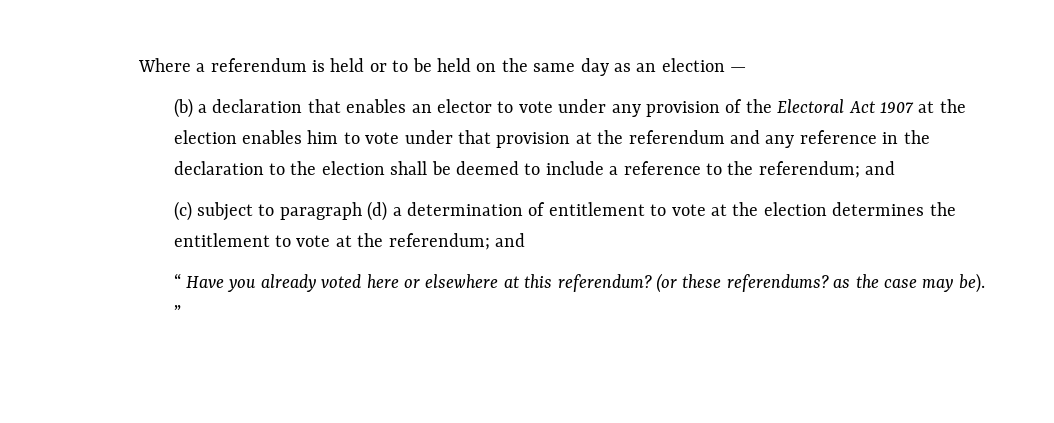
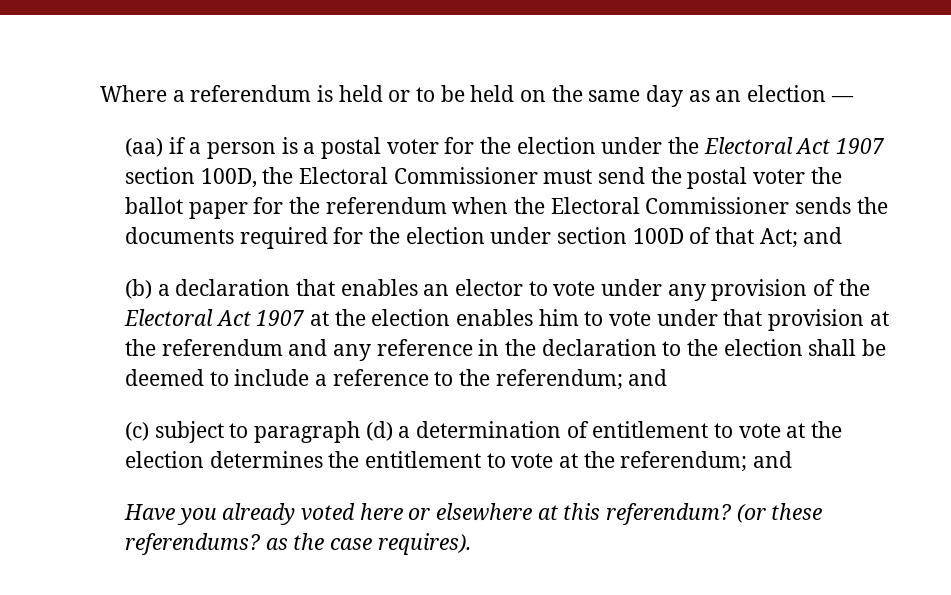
+ (aa) if a person is a postal voter for the election under the Electoral Act 1907 section 100D, the Electoral Commissioner must send the postal voter the ballot paper for the referendum when the Electoral Commissioner sends the documents required for the election under section 100D of that Act; and
- “ Have you already voted here or elsewhere at this referendum?
+ Have you already voted here or elsewhere at this referendum?
- (or these referendums? as the case may be). ”
+ (or these referendums? as the case requires).

